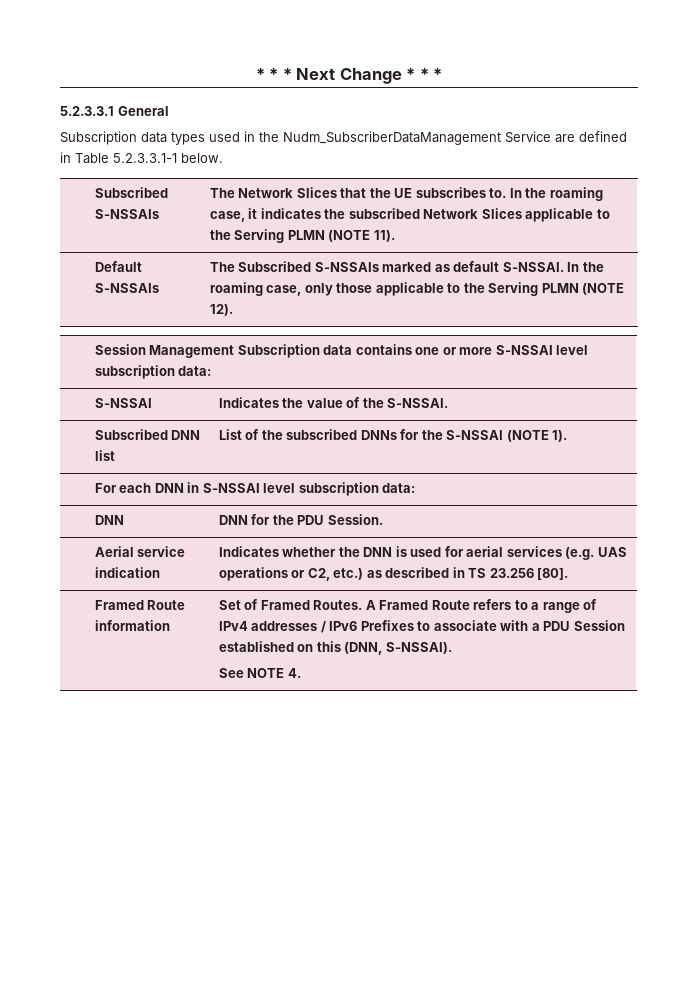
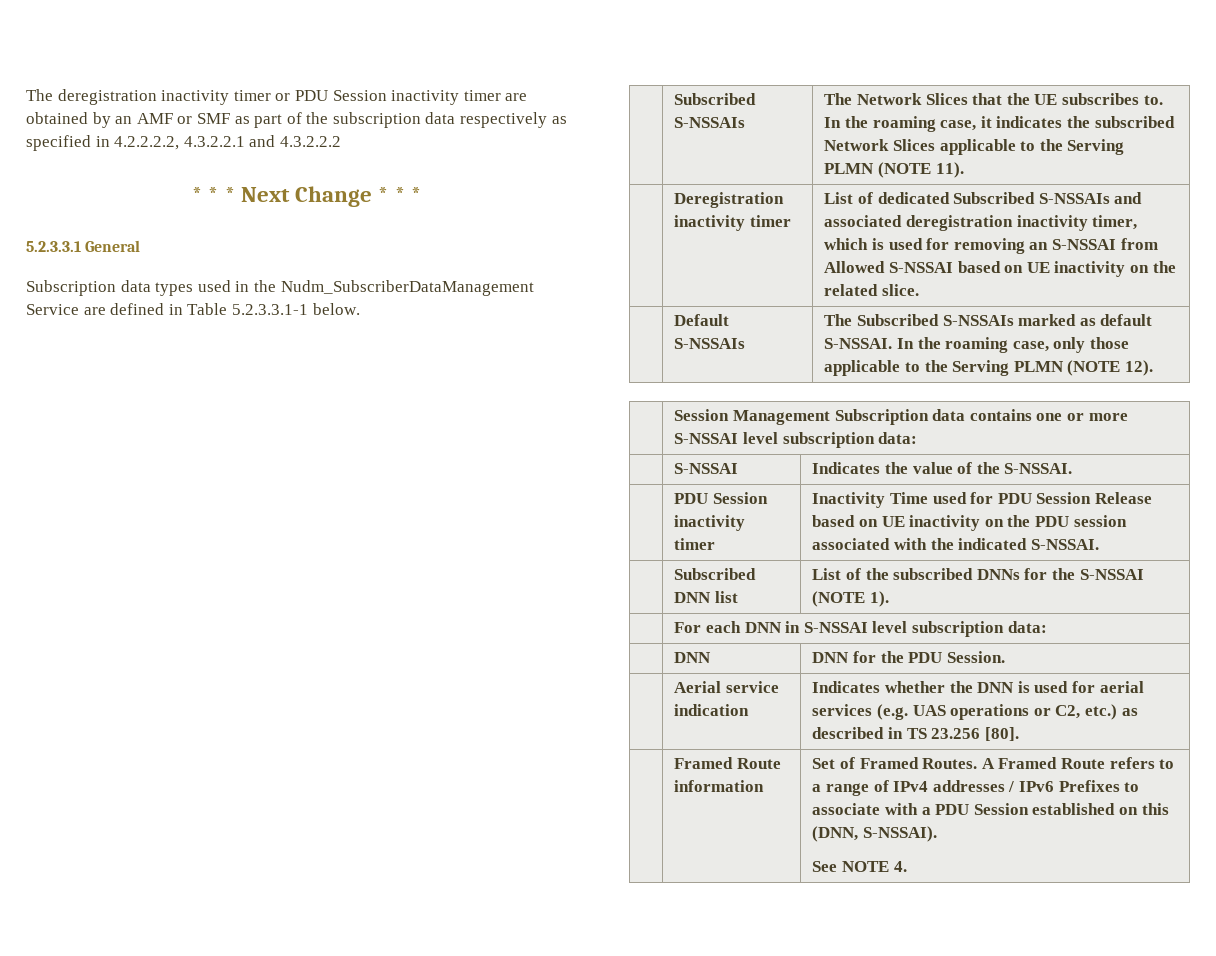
+ The deregistration inactivity timer or PDU Session inactivity timer are obtained by an AMF or SMF as part of the subscription data respectively as specified in 4.2.2.2.2, 4.3.2.2.1 and 4.3.2.2.2
+ | Deregistration inactivity timer | List of dedicated Subscribed S-NSSAIs and associated deregistration inactivity timer, which is used for removing an S-NSSAI from Allowed S-NSSAI based on UE inactivity on the related slice.
+ | PDU Session inactivity timer | Inactivity Time used for PDU Session Release based on UE inactivity on the PDU session associated with the indicated S-NSSAI.

